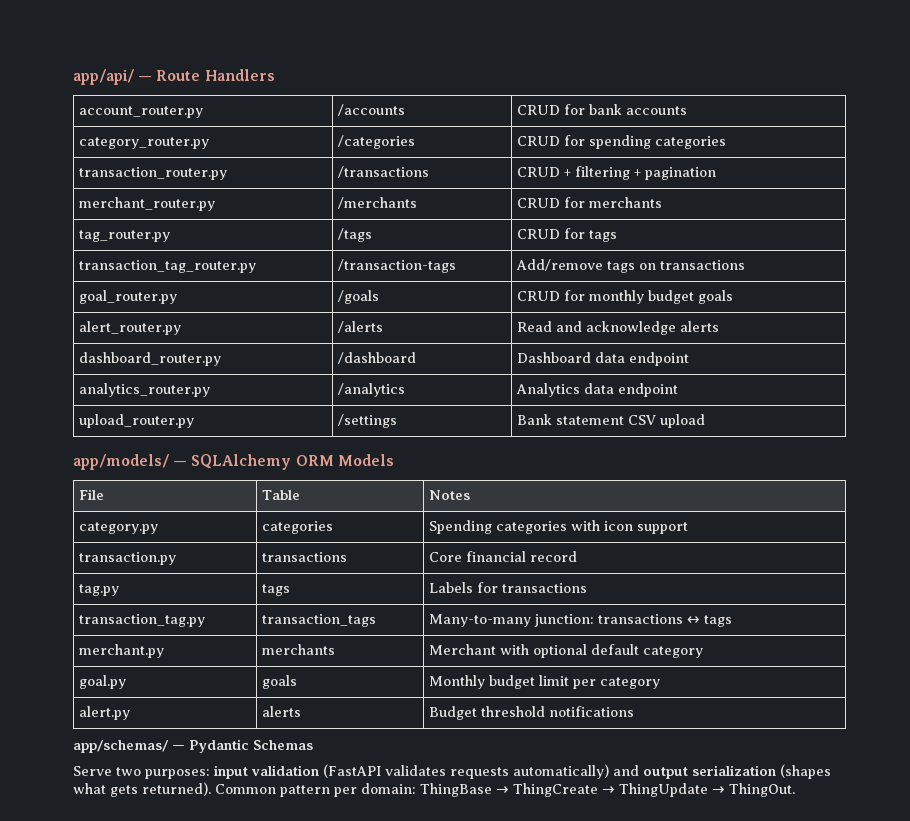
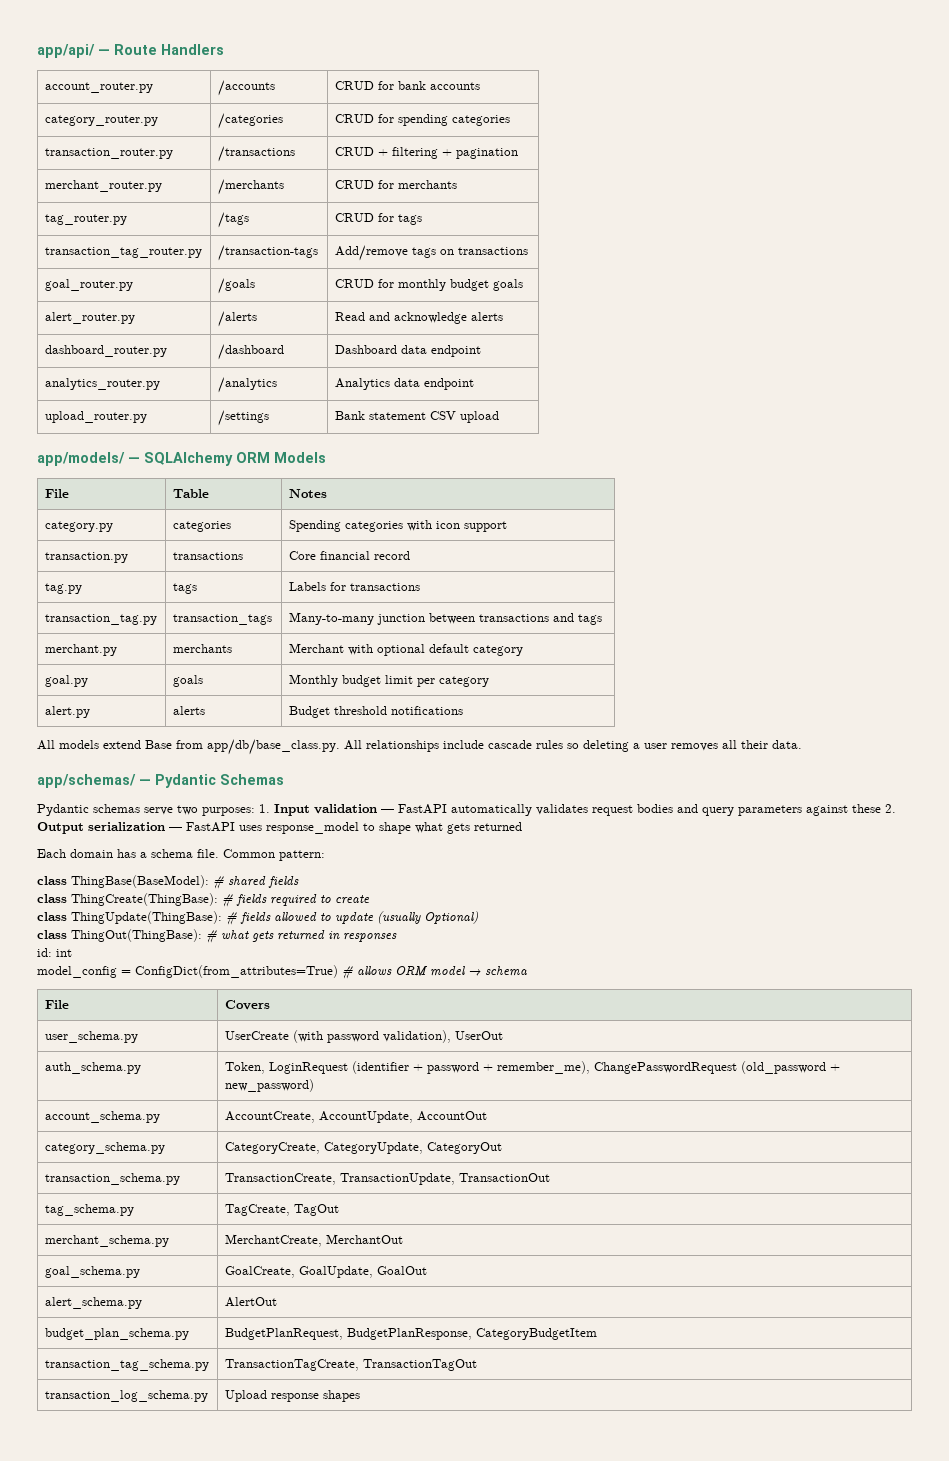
- transaction_tag.py | transaction_tags | Many-to-many junction: transactions ↔ tags
+ transaction_tag.py | transaction_tags | Many-to-many junction between transactions and tags
+ All models extend Base from app/db/base_class.py. All relationships include cascade rules so deleting a user removes all their data.
  app/schemas/ — Pydantic Schemas
- Serve two purposes: input validation (FastAPI validates requests automatically) and output serialization (shapes what gets returned). Common pattern per domain: ThingBase → ThingCreate → ThingUpdate → ThingOut.
+ Pydantic schemas serve two purposes: 1. Input validation — FastAPI automatically validates request bodies and query parameters against these 2. Output serialization — FastAPI uses response_model to shape what gets returned
+ Each domain has a schema file. Common pattern:
+ class ThingBase(BaseModel): # shared fields
+ class ThingCreate(ThingBase): # fields required to create
+ class ThingUpdate(ThingBase): # fields allowed to update (usually Optional)
+ class ThingOut(ThingBase): # what gets returned in responses
+ id: int
+ model_config = ConfigDict(from_attributes=True) # allows ORM model → schema
+ File | Covers
+ user_schema.py | UserCreate (with password validation), UserOut
+ auth_schema.py | Token, LoginRequest (identifier + password + remember_me), ChangePasswordRequest (old_password + new_password)
+ account_schema.py | AccountCreate, AccountUpdate, AccountOut
+ category_schema.py | CategoryCreate, CategoryUpdate, CategoryOut
+ transaction_schema.py | TransactionCreate, TransactionUpdate, TransactionOut
+ tag_schema.py | TagCreate, TagOut
+ merchant_schema.py | MerchantCreate, MerchantOut
+ goal_schema.py | GoalCreate, GoalUpdate, GoalOut
+ alert_schema.py | AlertOut
+ budget_plan_schema.py | BudgetPlanRequest, BudgetPlanResponse, CategoryBudgetItem
+ transaction_tag_schema.py | TransactionTagCreate, TransactionTagOut
+ transaction_log_schema.py | Upload response shapes

